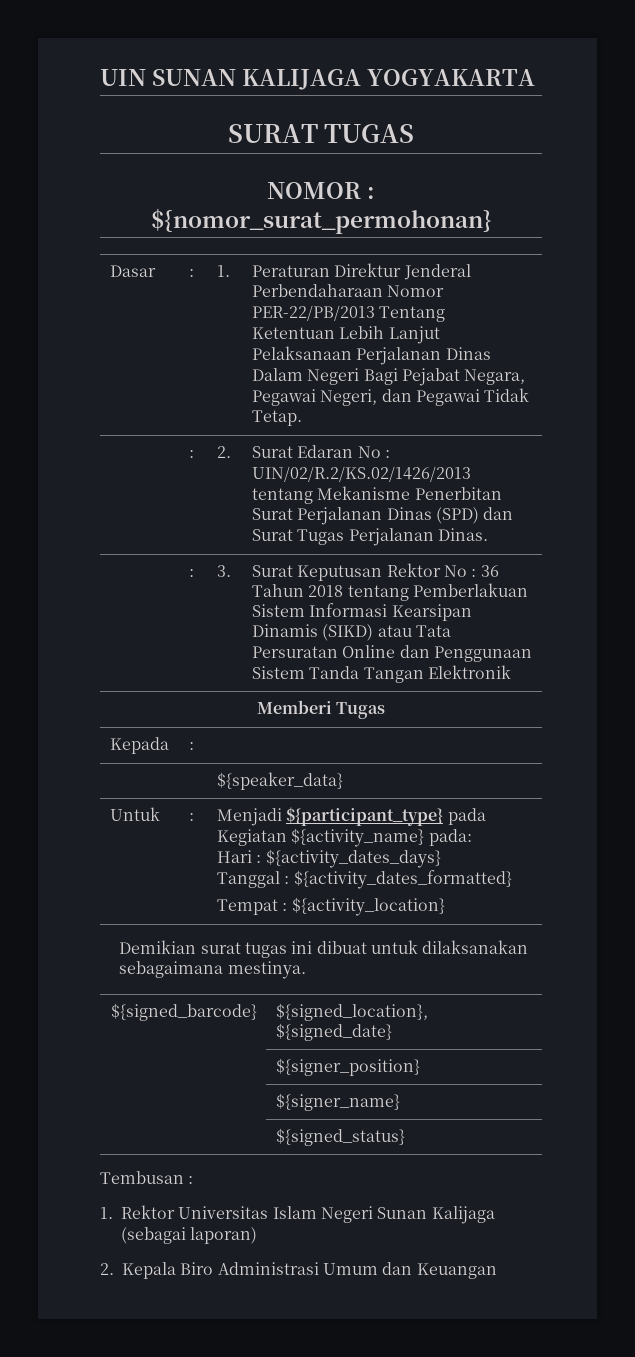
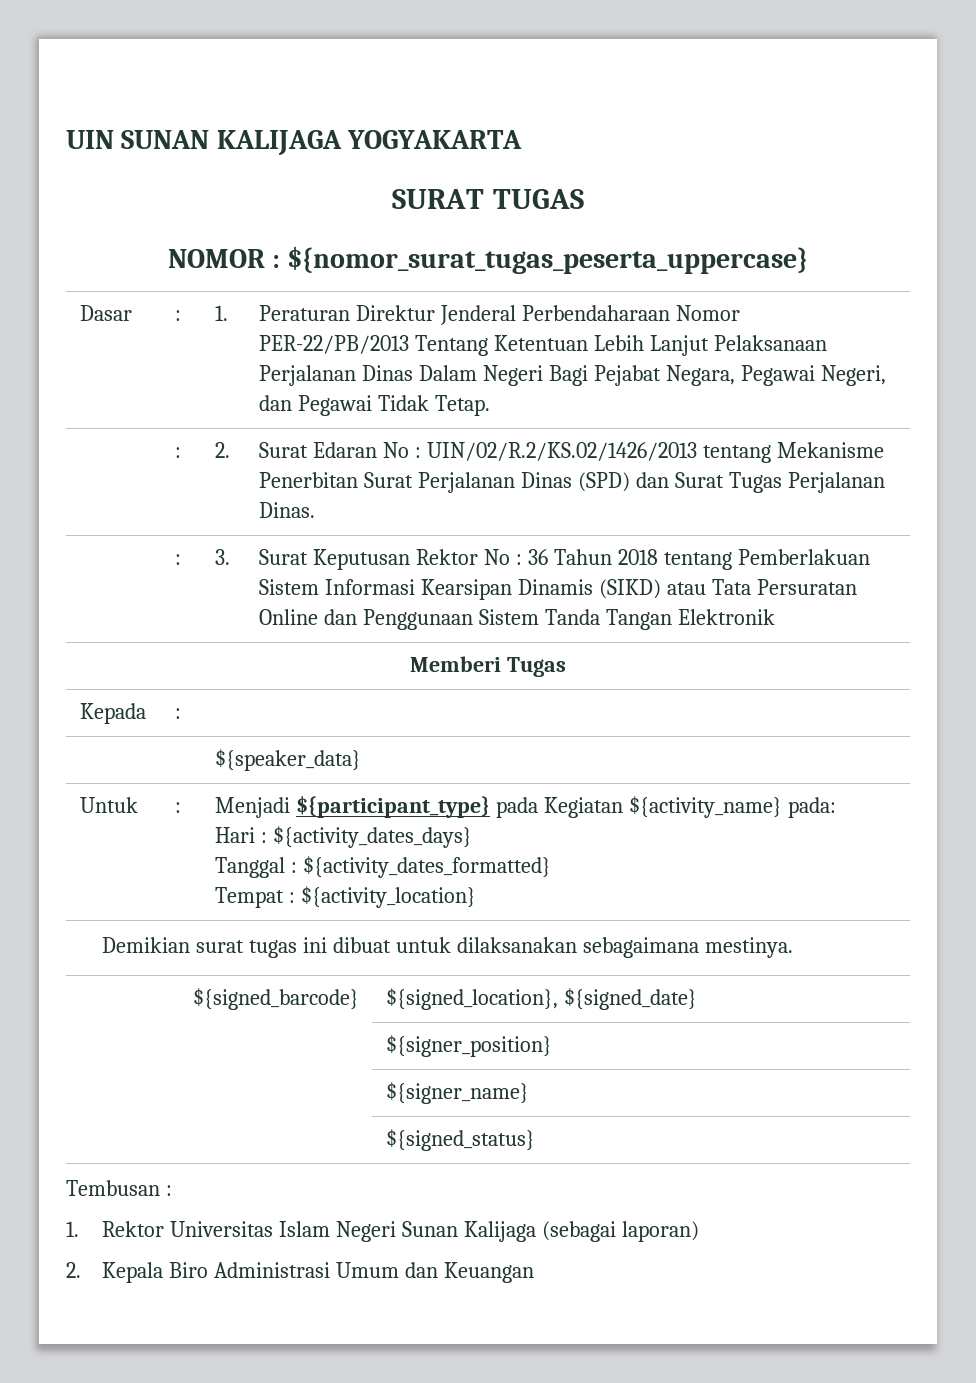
- NOMOR : ${nomor_surat_permohonan}
+ NOMOR : ${nomor_surat_tugas_peserta_uppercase}

